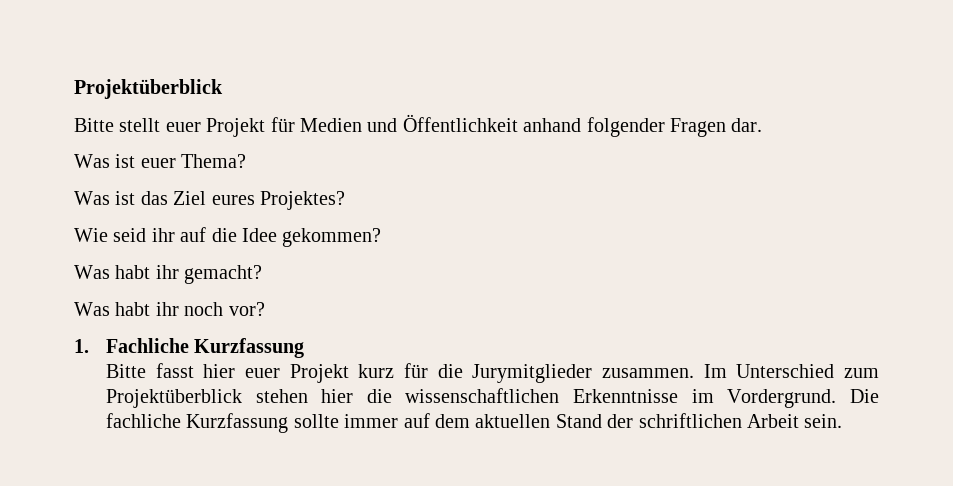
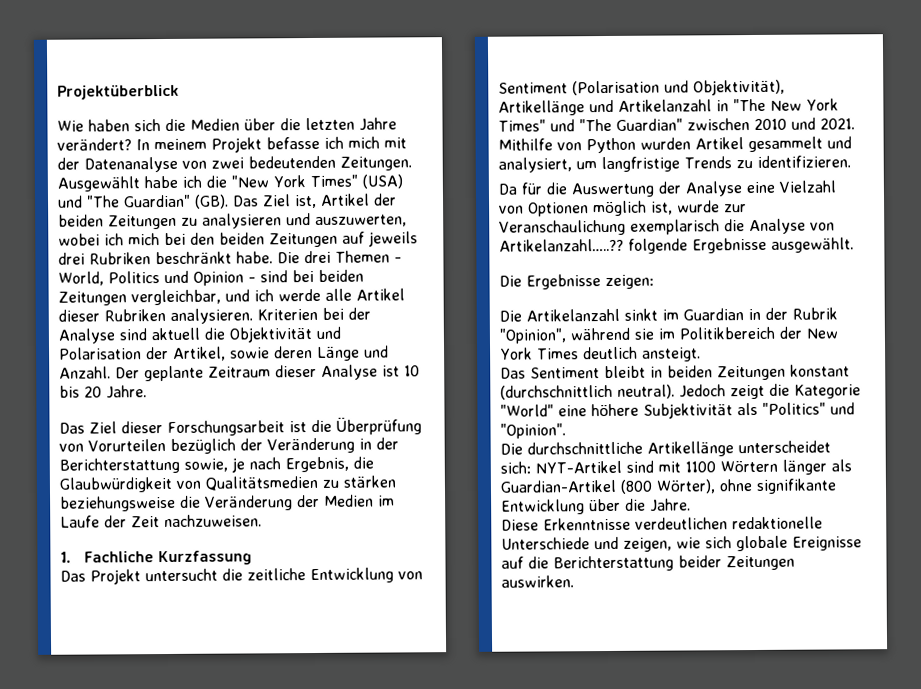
- Bitte stellt euer Projekt für Medien und Öffentlichkeit anhand folgender Fragen dar.
- Was ist euer Thema?
- Was ist das Ziel eures Projektes?
- Wie seid ihr auf die Idee gekommen?
- Was habt ihr gemacht?
- Was habt ihr noch vor?
+ Wie haben sich die Medien über die letzten Jahre verändert? In meinem Projekt befasse ich mich mit der Datenanalyse von zwei bedeutenden Zeitungen. Ausgewählt habe ich die "New York Times" (USA) und "The Guardian" (GB). Das Ziel ist, Artikel der beiden Zeitungen zu analysieren und auszuwerten, wobei ich mich bei den beiden Zeitungen auf jeweils drei Rubriken beschränkt habe. Die drei Themen - World, Politics und Opinion - sind bei beiden Zeitungen vergleichbar, und ich werde alle Artikel dieser Rubriken analysieren. Kriterien bei der Analyse sind aktuell die Objektivität und Polarisation der Artikel, sowie deren Länge und Anzahl. Der geplante Zeitraum dieser Analyse ist 10 bis 20 Jahre.
+ Das Ziel dieser Forschungsarbeit ist die Überprüfung von Vorurteilen bezüglich der Veränderung in der Berichterstattung sowie, je nach Ergebnis, die Glaubwürdigkeit von Qualitätsmedien zu stärken beziehungsweise die Veränderung der Medien im Laufe der Zeit nachzuweisen.
  1. Fachliche Kurzfassung
- Bitte fasst hier euer Projekt kurz für die Jurymitglieder zusammen. Im Unterschied zum Projektüberblick stehen hier die wissenschaftlichen Erkenntnisse im Vordergrund. Die fachliche Kurzfassung sollte immer auf dem aktuellen Stand der schriftlichen Arbeit sein.
+ Das Projekt untersucht die zeitliche Entwicklung von Sentiment (Polarisation und Objektivität), Artikellänge und Artikelanzahl in "The New York Times" und "The Guardian" zwischen 2010 und 2021. Mithilfe von Python wurden Artikel gesammelt und analysiert, um langfristige Trends zu identifizieren.
+ Da für die Auswertung der Analyse eine Vielzahl von Optionen möglich ist, wurde zur Veranschaulichung exemplarisch die Analyse von Artikelanzahl…..?? folgende Ergebnisse ausgewählt.
+ Die Ergebnisse zeigen:
+ Die Artikelanzahl sinkt im Guardian in der Rubrik "Opinion", während sie im Politikbereich der New York Times deutlich ansteigt.
+ Das Sentiment bleibt in beiden Zeitungen konstant (durchschnittlich neutral). Jedoch zeigt die Kategorie "World" eine höhere Subjektivität als "Politics" und "Opinion".
+ Die durchschnittliche Artikellänge unterscheidet sich: NYT-Artikel sind mit 1100 Wörtern länger als Guardian-Artikel (800 Wörter), ohne signifikante Entwicklung über die Jahre.
+ Diese Erkenntnisse verdeutlichen redaktionelle Unterschiede und zeigen, wie sich globale Ereignisse auf die Berichterstattung beider Zeitungen auswirken.

